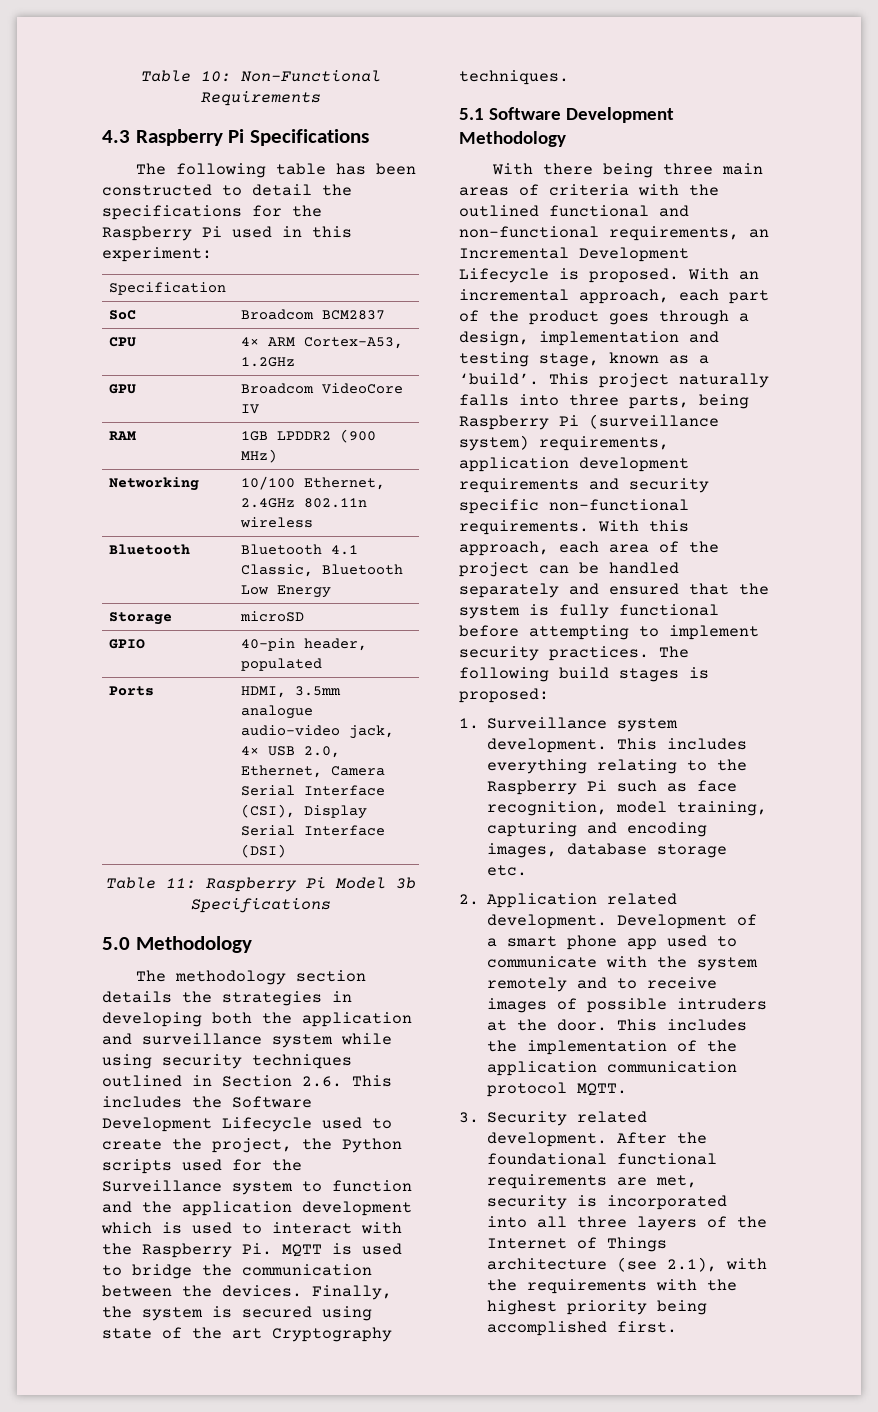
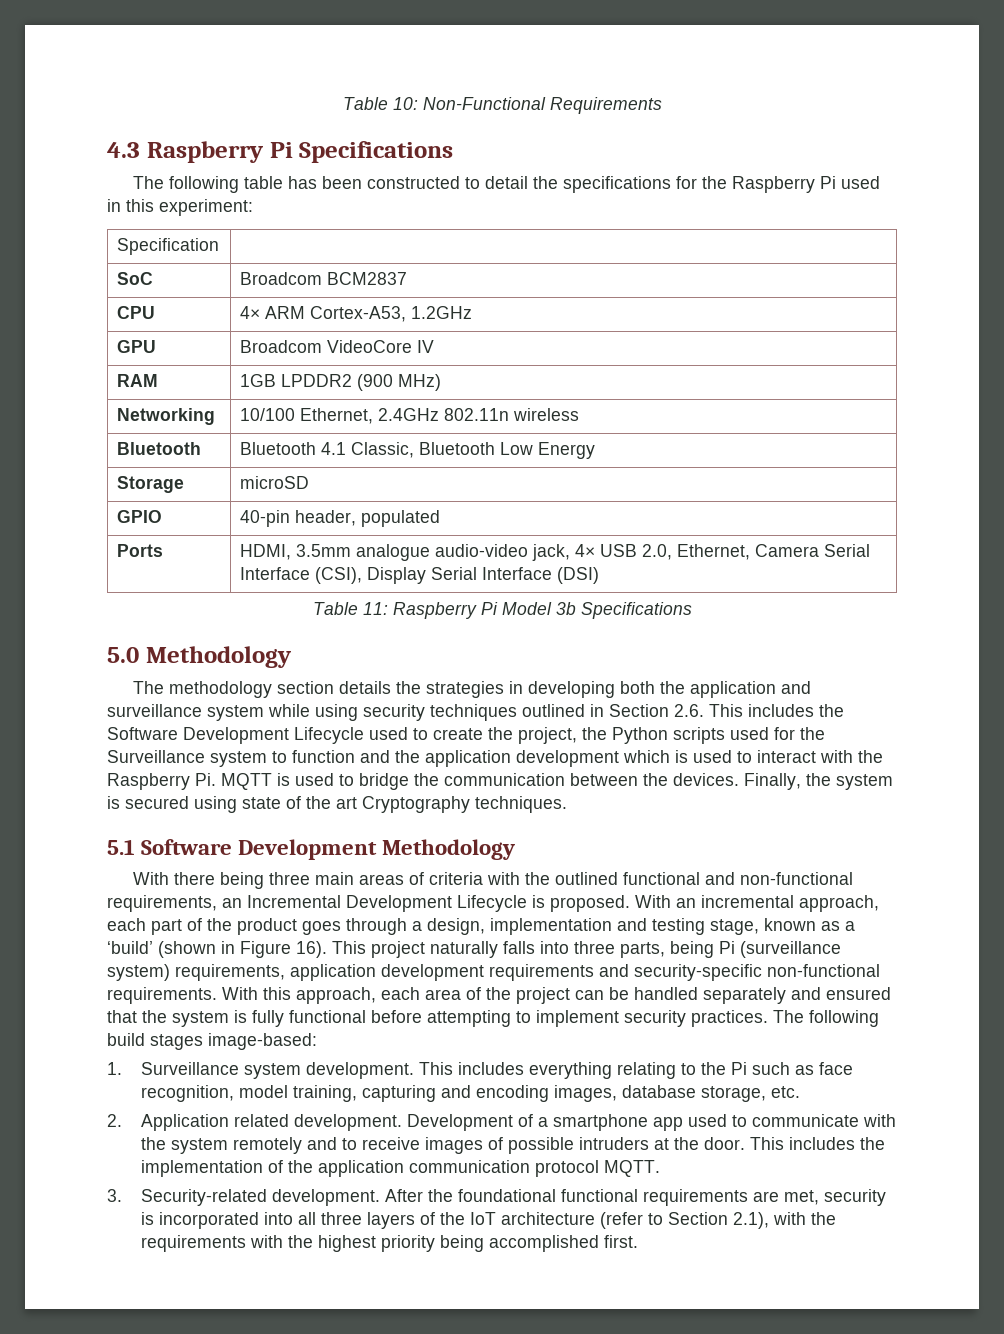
- With an incremental approach, each part of the product goes through a design, implementation and testing stage, known as a ‘build’.
+ With an incremental approach, each part of the product goes through a design, implementation and testing stage, known as a ‘build’ (shown in Figure 16).
- This project naturally falls into three parts, being Raspberry Pi (surveillance system) requirements, application development requirements and security specific non-functional requirements.
+ This project naturally falls into three parts, being Pi (surveillance system) requirements, application development requirements and security-specific non-functional requirements.
- The following build stages is proposed:
+ The following build stages image-based:
- This includes everything relating to the Raspberry Pi such as face recognition, model training, capturing and encoding images, database storage etc.
+ This includes everything relating to the Pi such as face recognition, model training, capturing and encoding images, database storage, etc.
- Development of a smart phone app used to communicate with the system remotely and to receive images of possible intruders at the door.
+ Development of a smartphone app used to communicate with the system remotely and to receive images of possible intruders at the door.
- 3. Security related development.
+ 3. Security-related development.
- After the foundational functional requirements are met, security is incorporated into all three layers of the Internet of Things architecture (see 2.1), with the requirements with the highest priority being accomplished first.
+ After the foundational functional requirements are met, security is incorporated into all three layers of the IoT architecture (refer to Section 2.1), with the requirements with the highest priority being accomplished first.

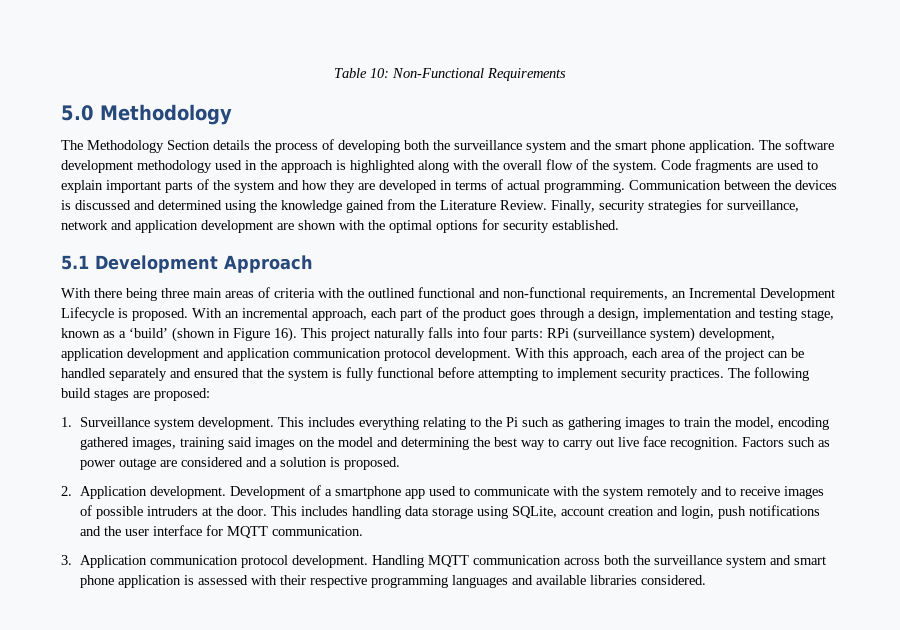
- 4.3 Raspberry Pi Specifications
- The following table has been constructed to detail the specifications for the Raspberry Pi used in this experiment:
- Specification |
- SoC | Broadcom BCM2837
- CPU | 4× ARM Cortex-A53, 1.2GHz
- GPU | Broadcom VideoCore IV
- RAM | 1GB LPDDR2 (900 MHz)
- Networking | 10/100 Ethernet, 2.4GHz 802.11n wireless
- Bluetooth | Bluetooth 4.1 Classic, Bluetooth Low Energy
- Storage | microSD
- GPIO | 40-pin header, populated
- Ports | HDMI, 3.5mm analogue audio-video jack, 4× USB 2.0, Ethernet, Camera Serial Interface (CSI), Display Serial Interface (DSI)
- Table 11: Raspberry Pi Model 3b Specifications
  5.0 Methodology
- The methodology section details the strategies in developing both the application and surveillance system while using security techniques outlined in Section 2.6. This includes the Software Development Lifecycle used to create the project, the Python scripts used for the Surveillance system to function and the application development which is used to interact with the Raspberry Pi. MQTT is used to bridge the communication between the devices. Finally, the system is secured using state of the art Cryptography techniques.
- 5.1 Software Development Methodology
+ The Methodology Section details the process of developing both the surveillance system and the smart phone application. The software development methodology used in the approach is highlighted along with the overall flow of the system. Code fragments are used to explain important parts of the system and how they are developed in terms of actual programming. Communication between the devices is discussed and determined using the knowledge gained from the Literature Review. Finally, security strategies for surveillance, network and application development are shown with the optimal options for security established.
+ 5.1 Development Approach
- This project naturally falls into three parts, being Pi (surveillance system) requirements, application development requirements and security-specific non-functional requirements.
+ This project naturally falls into four parts: RPi (surveillance system) development, application development and application communication protocol development.
- The following build stages image-based:
+ The following build stages are proposed:
- This includes everything relating to the Pi such as face recognition, model training, capturing and encoding images, database storage, etc.
+ This includes everything relating to the Pi such as gathering images to train the model, encoding gathered images, training said images on the model and determining the best way to carry out live face recognition. Factors such as power outage are considered and a solution is proposed.
- 2. Application related development.
+ 2. Application development.
- This includes the implementation of the application communication protocol MQTT.
- 3. Security-related development. After the foundational functional requirements are met, security is incorporated into all three layers of the IoT architecture (refer to Section 2.1), with the requirements with the highest priority being accomplished first.
+ This includes handling data storage using SQLite, account creation and login, push notifications and the user interface for MQTT communication.
+ 3. Application communication protocol development. Handling MQTT communication across both the surveillance system and smart phone application is assessed with their respective programming languages and available libraries considered.

